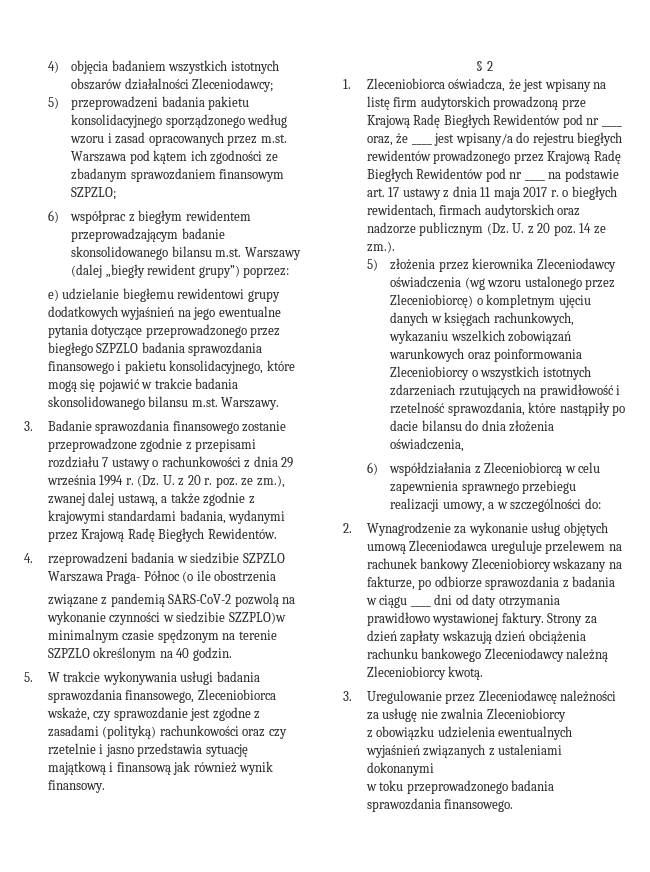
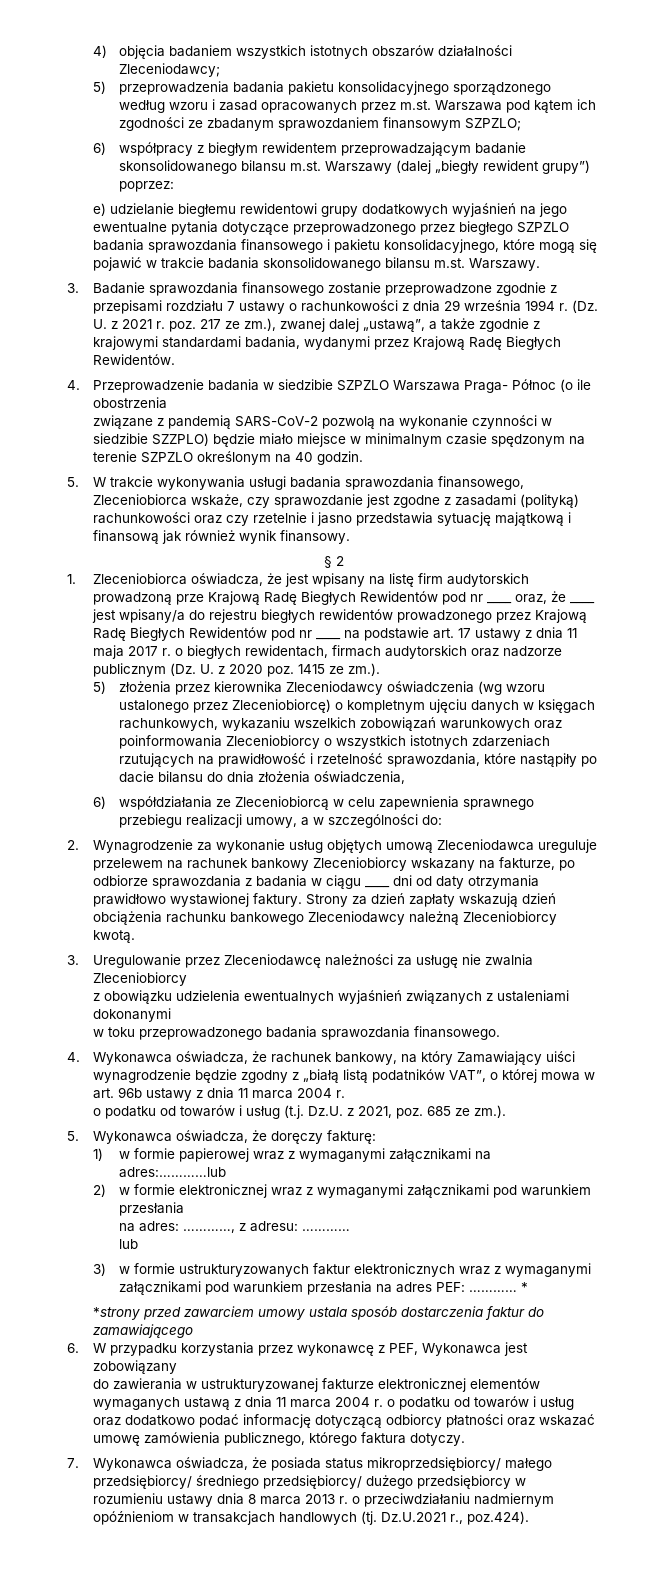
- 5) przeprowadzeni badania pakietu konsolidacyjnego sporządzonego według wzoru i zasad opracowanych przez m.st. Warszawa pod kątem ich zgodności ze zbadanym sprawozdaniem finansowym SZPZLO;
+ 5) przeprowadzenia badania pakietu konsolidacyjnego sporządzonego według wzoru i zasad opracowanych przez m.st. Warszawa pod kątem ich zgodności ze zbadanym sprawozdaniem finansowym SZPZLO;
- 6) współprac z biegłym rewidentem przeprowadzającym badanie skonsolidowanego bilansu m.st. Warszawy (dalej „biegły rewident grupy”) poprzez:
+ 6) współpracy z biegłym rewidentem przeprowadzającym badanie skonsolidowanego bilansu m.st. Warszawy (dalej „biegły rewident grupy”) poprzez:
- (Dz. U. z 20 r. poz. ze zm.), zwanej dalej ustawą, a także zgodnie z krajowymi standardami badania, wydanymi przez Krajową Radę Biegłych Rewidentów.
+ (Dz. U. z 2021 r. poz. 217 ze zm.), zwanej dalej „ustawą”, a także zgodnie z krajowymi standardami badania, wydanymi przez Krajową Radę Biegłych Rewidentów.
- 4. rzeprowadzeni badania w siedzibie SZPZLO Warszawa Praga- Północ (o ile obostrzenia
+ 4. Przeprowadzenie badania w siedzibie SZPZLO Warszawa Praga- Północ (o ile obostrzenia
- związane z pandemią SARS-CoV-2 pozwolą na wykonanie czynności w siedzibie SZZPLO)w minimalnym czasie spędzonym na terenie SZPZLO określonym na 40 godzin.
+ związane z pandemią SARS-CoV-2 pozwolą na wykonanie czynności w siedzibie SZZPLO) będzie miało miejsce w minimalnym czasie spędzonym na terenie SZPZLO określonym na 40 godzin.
- 1. Zleceniobiorca oświadcza, że jest wpisany na listę firm audytorskich prowadzoną prze Krajową Radę Biegłych Rewidentów pod nr ____ oraz, że ____ jest wpisany/a do rejestru biegłych rewidentów prowadzonego przez Krajową Radę Biegłych Rewidentów pod nr ____ na podstawie art. 17 ustawy z dnia 11 maja 2017 r. o biegłych rewidentach, firmach audytorskich oraz nadzorze publicznym (Dz. U. z 20 poz. 14 ze zm.).
+ 1. Zleceniobiorca oświadcza, że jest wpisany na listę firm audytorskich prowadzoną prze Krajową Radę Biegłych Rewidentów pod nr ____ oraz, że ____ jest wpisany/a do rejestru biegłych rewidentów prowadzonego przez Krajową Radę Biegłych Rewidentów pod nr ____ na podstawie art. 17 ustawy z dnia 11 maja 2017 r. o biegłych rewidentach, firmach audytorskich oraz nadzorze publicznym (Dz. U. z 2020 poz. 1415 ze zm.).
- 6) współdziałania z Zleceniobiorcą w celu zapewnienia sprawnego przebiegu realizacji umowy, a w szczególności do:
+ 6) współdziałania ze Zleceniobiorcą w celu zapewnienia sprawnego przebiegu realizacji umowy, a w szczególności do:
+ 4. Wykonawca oświadcza, że rachunek bankowy, na który Zamawiający uiści wynagrodzenie będzie zgodny z „białą listą podatników VAT”, o której mowa w art. 96b ustawy z dnia 11 marca 2004 r.
+ o podatku od towarów i usług (t.j. Dz.U. z 2021, poz. 685 ze zm.).
+ 5. Wykonawca oświadcza, że doręczy fakturę:
+ 1) w formie papierowej wraz z wymaganymi załącznikami na adres:…………lub
+ 2) w formie elektronicznej wraz z wymaganymi załącznikami pod warunkiem przesłania
+ na adres: …………, z adresu: …………
+ lub
+ 3) w formie ustrukturyzowanych faktur elektronicznych wraz z wymaganymi załącznikami pod warunkiem przesłania na adres PEF: ………… *
+ *strony przed zawarciem umowy ustala sposób dostarczenia faktur do zamawiającego
+ 6. W przypadku korzystania przez wykonawcę z PEF, Wykonawca jest zobowiązany
+ do zawierania w ustrukturyzowanej fakturze elektronicznej elementów wymaganych ustawą z dnia 11 marca 2004 r. o podatku od towarów i usług oraz dodatkowo podać informację dotyczącą odbiorcy płatności oraz wskazać umowę zamówienia publicznego, którego faktura dotyczy.
+ 7. Wykonawca oświadcza, że posiada status mikroprzedsiębiorcy/ małego przedsiębiorcy/ średniego przedsiębiorcy/ dużego przedsiębiorcy w rozumieniu ustawy dnia 8 marca 2013 r. o przeciwdziałaniu nadmiernym opóźnieniom w transakcjach handlowych (tj. Dz.U.2021 r., poz.424).

